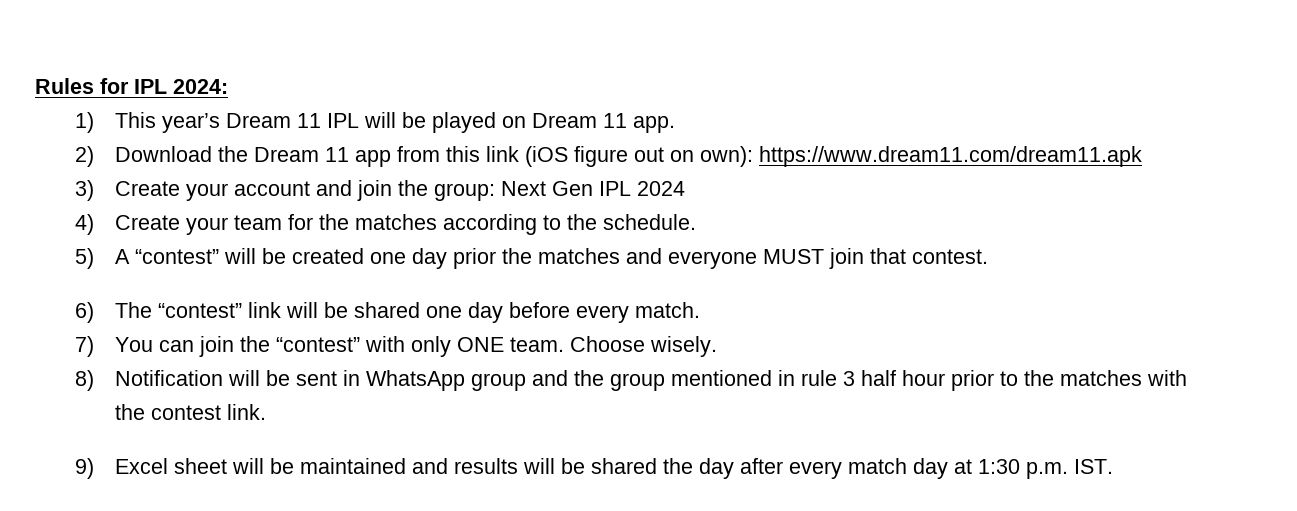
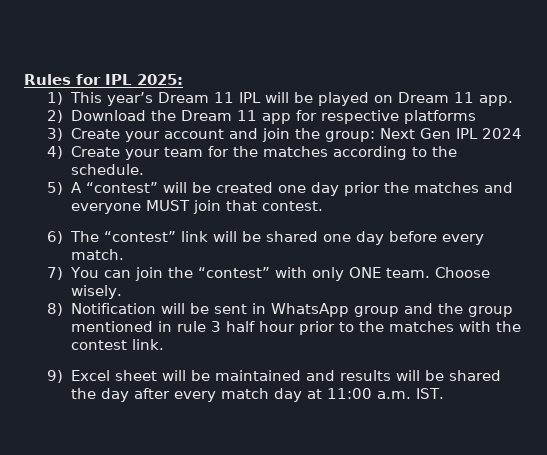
- Rules for IPL 2024:
+ Rules for IPL 2025:
- 2) Download the Dream 11 app from this link (iOS figure out on own): https://www.dream11.com/dream11.apk
+ 2) Download the Dream 11 app for respective platforms
- 9) Excel sheet will be maintained and results will be shared the day after every match day at 1:30 p.m. IST.
+ 9) Excel sheet will be maintained and results will be shared the day after every match day at 11:00 a.m. IST.

